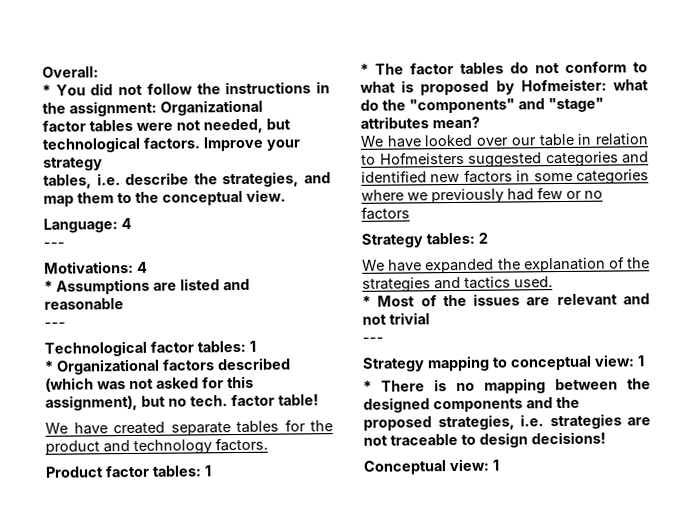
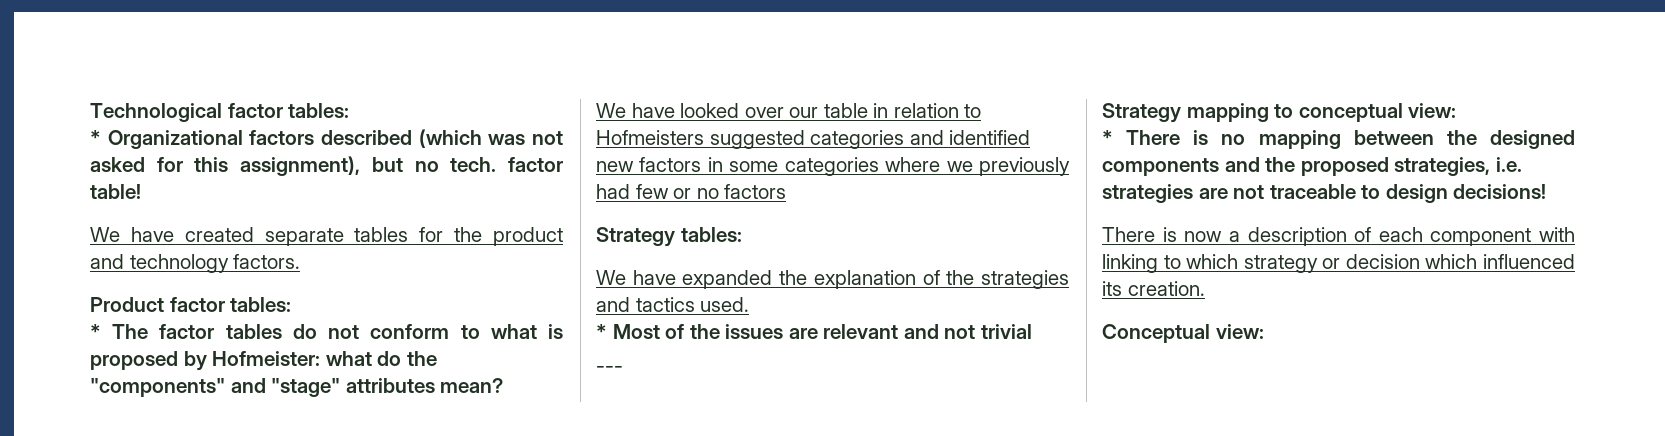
- Overall:
- * You did not follow the instructions in the assignment: Organizational
- factor tables were not needed, but technological factors. Improve your strategy
- tables, i.e. describe the strategies, and map them to the conceptual view.
- Language: 4
- ---
- Motivations: 4
- * Assumptions are listed and reasonable
- ---
- Technological factor tables: 1
+ Technological factor tables:
- Product factor tables: 1
+ Product factor tables:
- Strategy tables: 2
+ Strategy tables:
- Strategy mapping to conceptual view: 1
+ Strategy mapping to conceptual view:
+ There is now a description of each component with linking to which strategy or decision which influenced its creation.
- Conceptual view: 1
+ Conceptual view:

